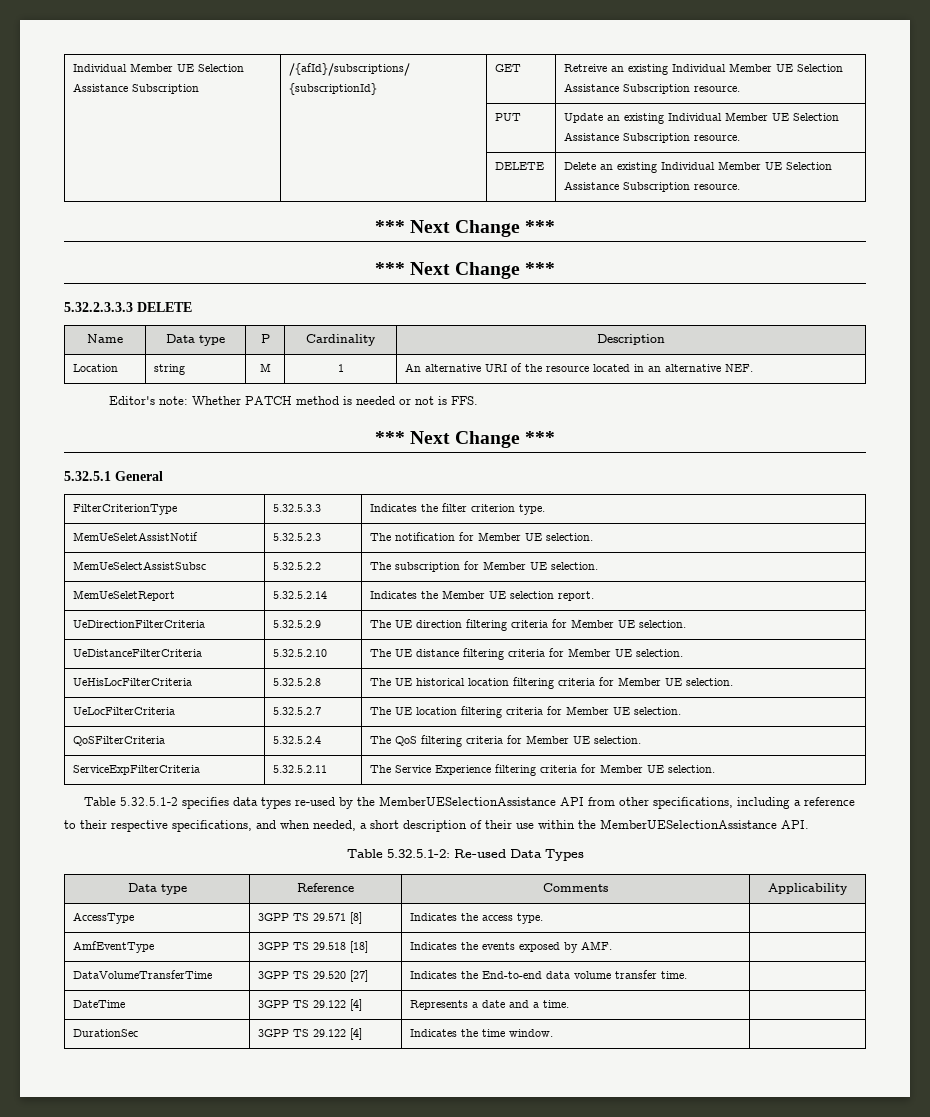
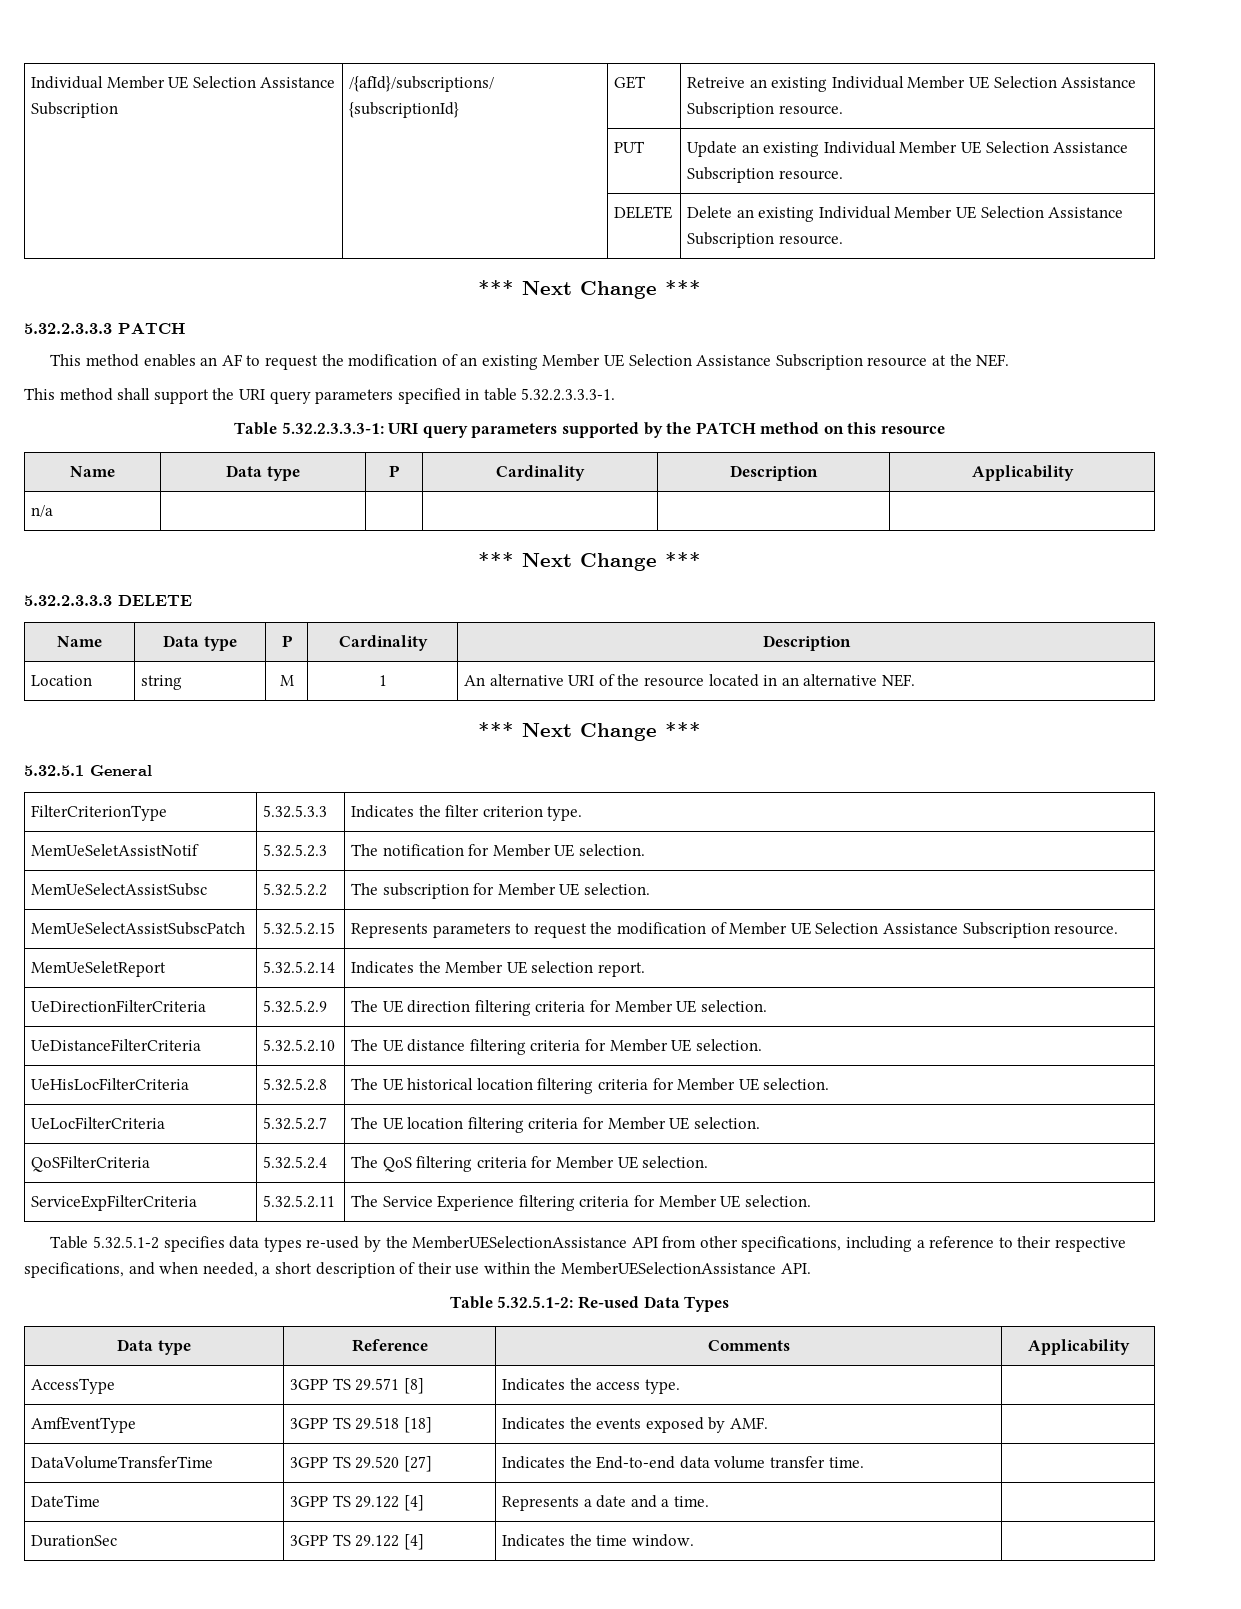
+ 5.32.2.3.3.3 PATCH
+ This method enables an AF to request the modification of an existing Member UE Selection Assistance Subscription resource at the NEF.
+ This method shall support the URI query parameters specified in table 5.32.2.3.3.3-1.
+ Table 5.32.2.3.3.3-1: URI query parameters supported by the PATCH method on this resource
+ Name | Data type | P | Cardinality | Description | Applicability
+ n/a | | | | |
- Editor's note: Whether PATCH method is needed or not is FFS.
+ MemUeSelectAssistSubscPatch | 5.32.5.2.15 | Represents parameters to request the modification of Member UE Selection Assistance Subscription resource.

